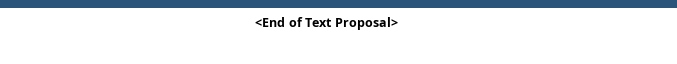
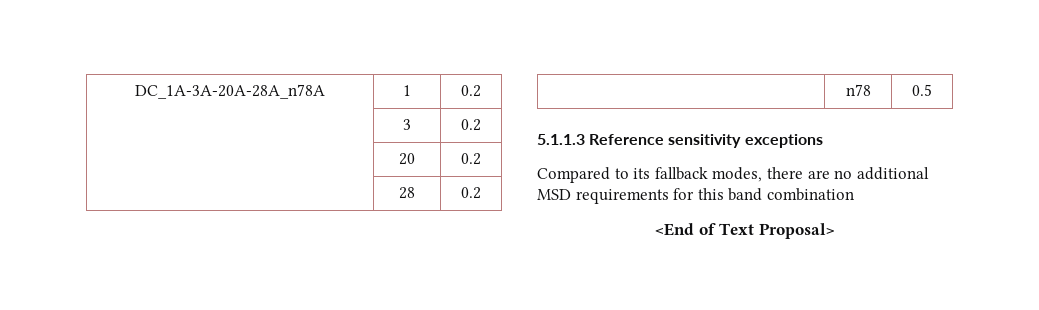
+ DC_1A-3A-20A-28A_n78A | 1 | 0.2
+ | 3 | 0.2
+ | 20 | 0.2
+ | 28 | 0.2
+ | n78 | 0.5
+ 5.1.1.3 Reference sensitivity exceptions
+ Compared to its fallback modes, there are no additional MSD requirements for this band combination

